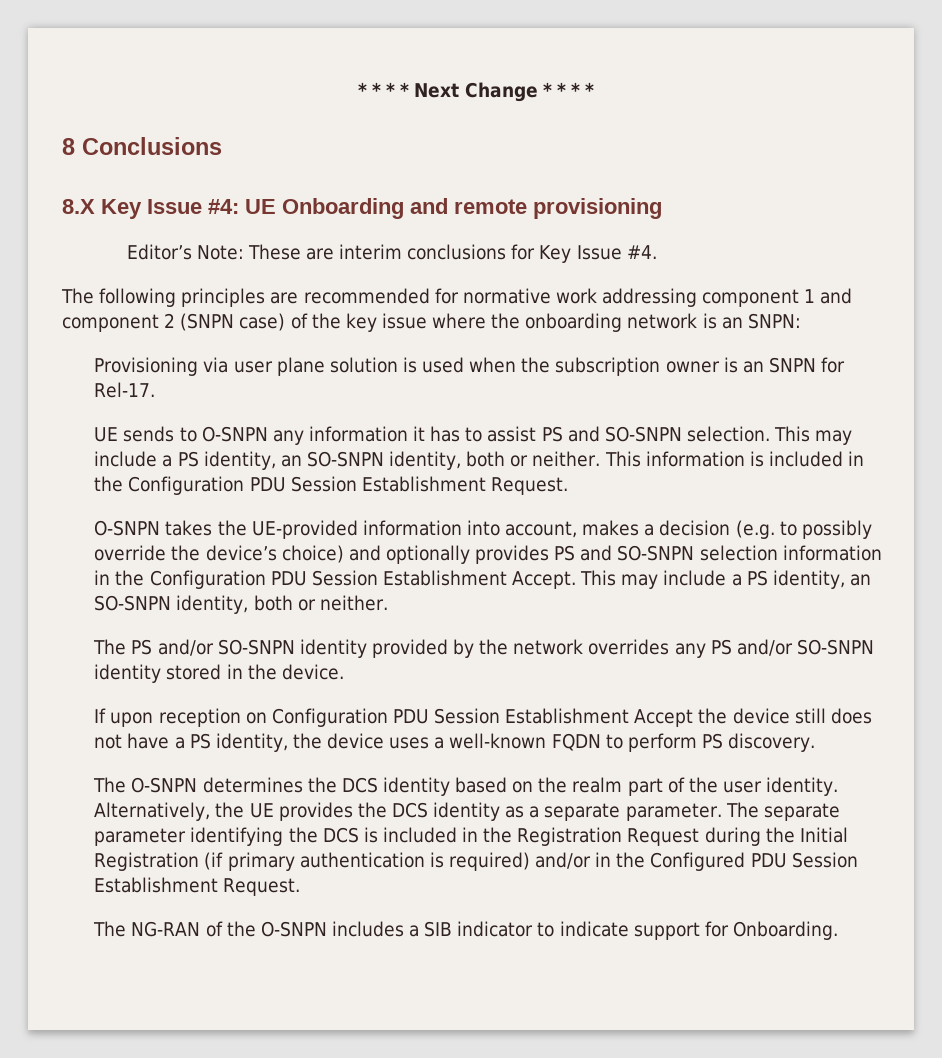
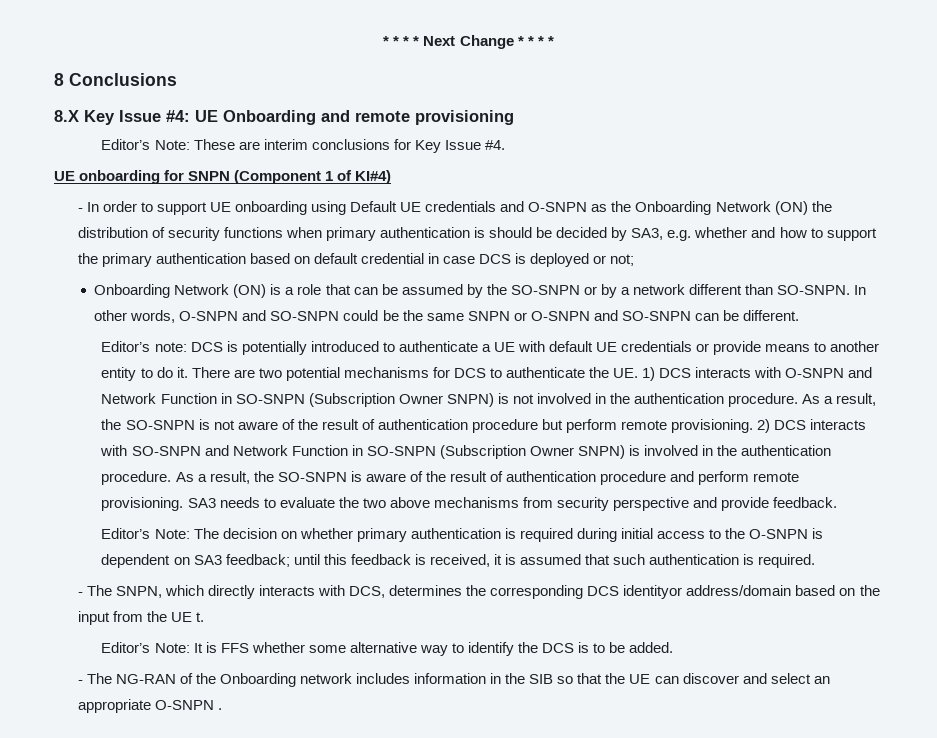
- The following principles are recommended for normative work addressing component 1 and component 2 (SNPN case) of the key issue where the onboarding network is an SNPN:
- Provisioning via user plane solution is used when the subscription owner is an SNPN for Rel-17.
- UE sends to O-SNPN any information it has to assist PS and SO-SNPN selection. This may include a PS identity, an SO-SNPN identity, both or neither. This information is included in the Configuration PDU Session Establishment Request.
- O-SNPN takes the UE-provided information into account, makes a decision (e.g. to possibly override the device’s choice) and optionally provides PS and SO-SNPN selection information in the Configuration PDU Session Establishment Accept. This may include a PS identity, an SO-SNPN identity, both or neither.
- The PS and/or SO-SNPN identity provided by the network overrides any PS and/or SO-SNPN identity stored in the device.
- If upon reception on Configuration PDU Session Establishment Accept the device still does not have a PS identity, the device uses a well-known FQDN to perform PS discovery.
- The O-SNPN determines the DCS identity based on the realm part of the user identity. Alternatively, the UE provides the DCS identity as a separate parameter. The separate parameter identifying the DCS is included in the Registration Request during the Initial Registration (if primary authentication is required) and/or in the Configured PDU Session Establishment Request.
- The NG-RAN of the O-SNPN includes a SIB indicator to indicate support for Onboarding.
+ UE onboarding for SNPN (Component 1 of KI#4)
+ - In order to support UE onboarding using Default UE credentials and O-SNPN as the Onboarding Network (ON) the distribution of security functions when primary authentication is should be decided by SA3, e.g. whether and how to support the primary authentication based on default credential in case DCS is deployed or not;
+ Onboarding Network (ON) is a role that can be assumed by the SO-SNPN or by a network different than SO-SNPN. In other words, O-SNPN and SO-SNPN could be the same SNPN or O-SNPN and SO-SNPN can be different.
+ Editor’s note: DCS is potentially introduced to authenticate a UE with default UE credentials or provide means to another entity to do it. There are two potential mechanisms for DCS to authenticate the UE. 1) DCS interacts with O-SNPN and Network Function in SO-SNPN (Subscription Owner SNPN) is not involved in the authentication procedure. As a result, the SO-SNPN is not aware of the result of authentication procedure but perform remote provisioning. 2) DCS interacts with SO-SNPN and Network Function in SO-SNPN (Subscription Owner SNPN) is involved in the authentication procedure. As a result, the SO-SNPN is aware of the result of authentication procedure and perform remote provisioning. SA3 needs to evaluate the two above mechanisms from security perspective and provide feedback.
+ Editor’s Note: The decision on whether primary authentication is required during initial access to the O-SNPN is dependent on SA3 feedback; until this feedback is received, it is assumed that such authentication is required.
+ - The SNPN, which directly interacts with DCS, determines the corresponding DCS identityor address/domain based on the input from the UE t.
+ Editor’s Note: It is FFS whether some alternative way to identify the DCS is to be added.
+ - The NG-RAN of the Onboarding network includes information in the SIB so that the UE can discover and select an appropriate O-SNPN .

